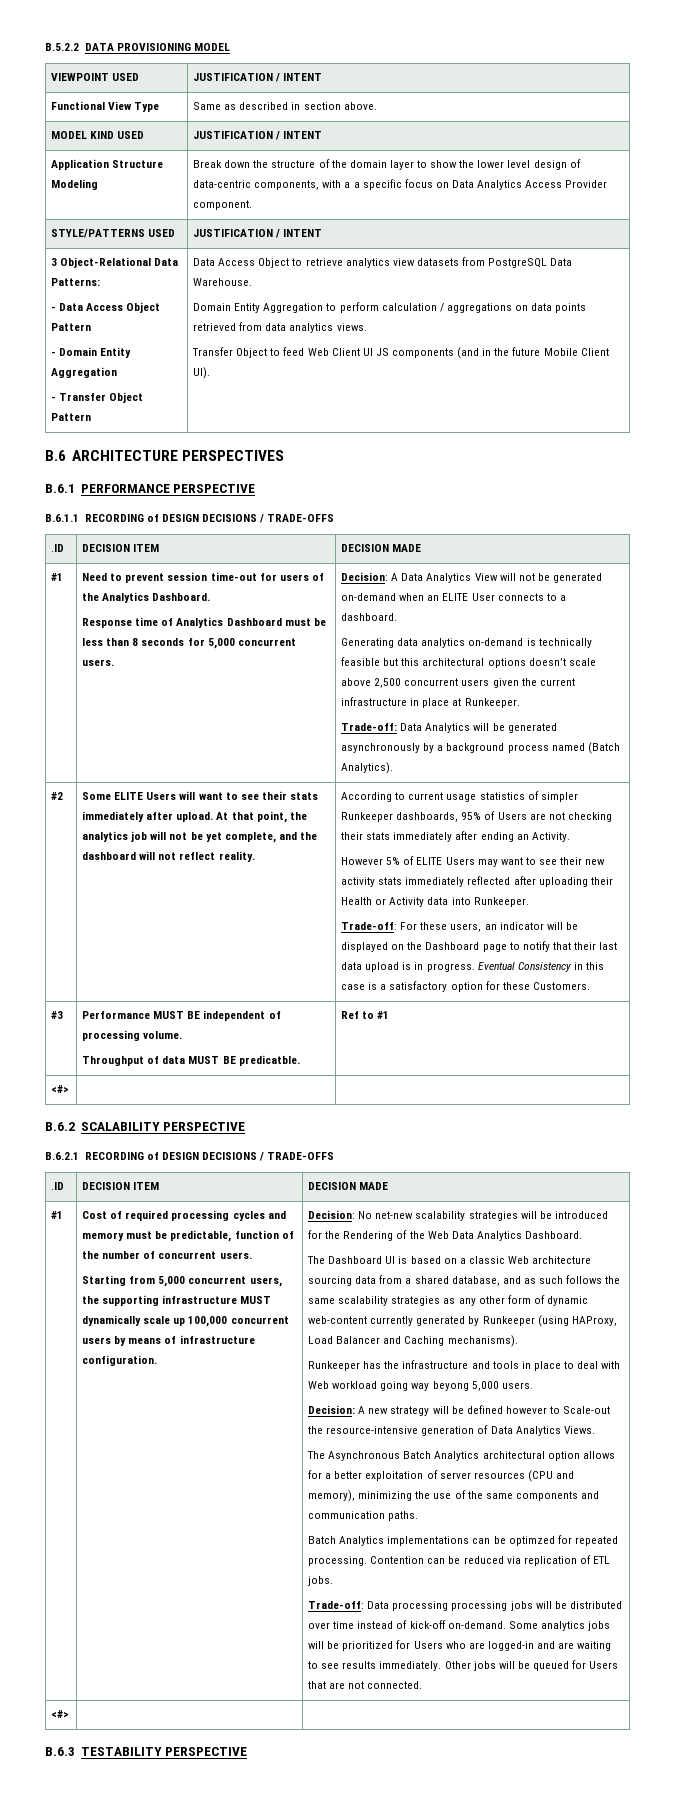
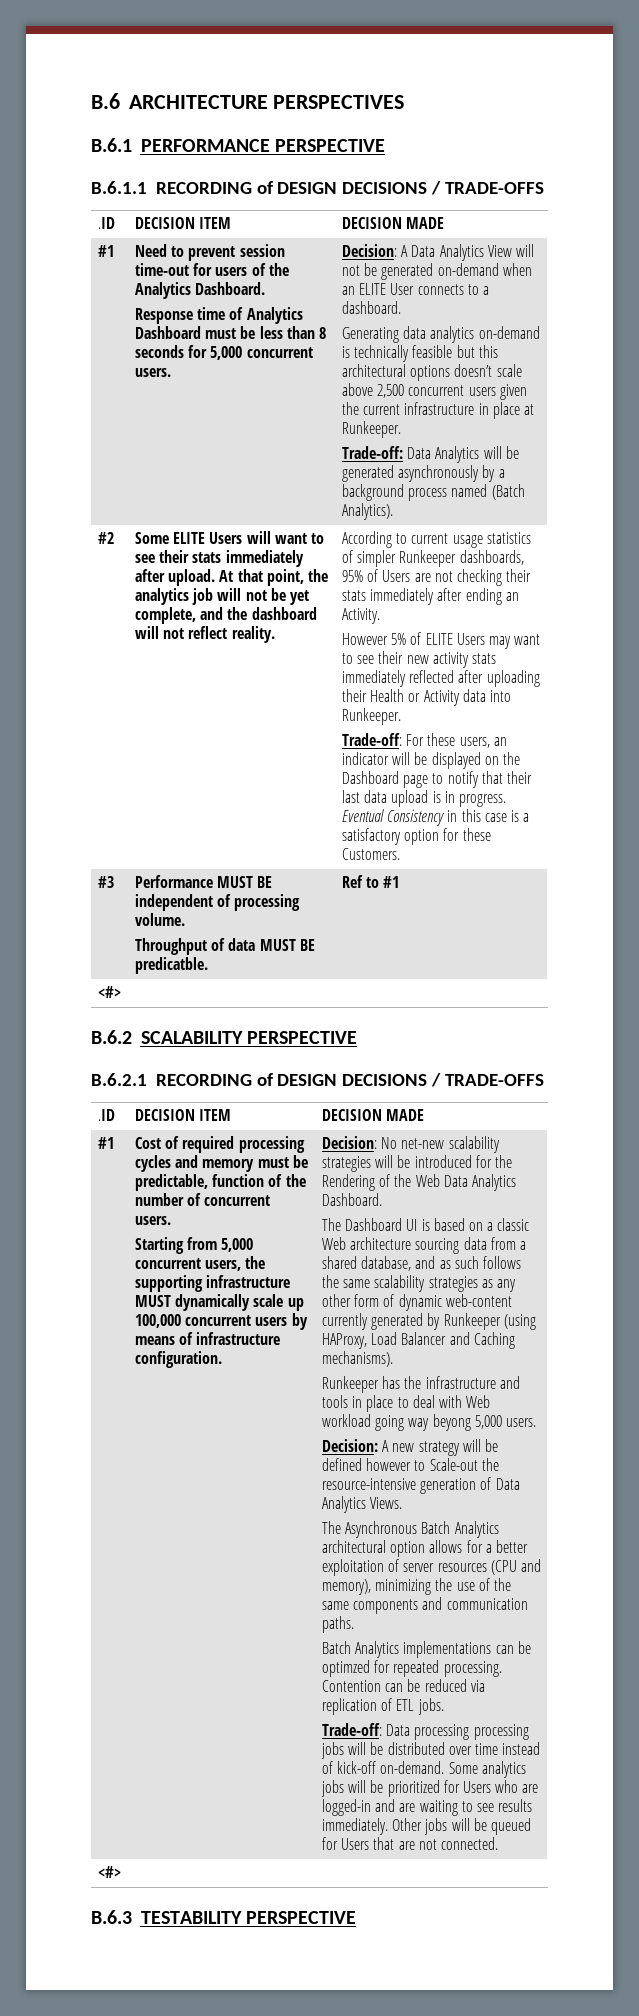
- B.5.2.2 DATA PROVISIONING MODEL
- VIEWPOINT USED | JUSTIFICATION / INTENT
- Functional View Type | Same as described in section above.
- MODEL KIND USED | JUSTIFICATION / INTENT
- Application Structure Modeling | Break down the structure of the domain layer to show the lower level design of data-centric components, with a a specific focus on Data Analytics Access Provider component.
- STYLE/PATTERNS USED | JUSTIFICATION / INTENT
- 3 Object-Relational Data Patterns:
- - Data Access Object Pattern
- - Domain Entity Aggregation
- - Transfer Object Pattern | Data Access Object to retrieve analytics view datasets from PostgreSQL Data Warehouse.
- Domain Entity Aggregation to perform calculation / aggregations on data points retrieved from data analytics views.
- Transfer Object to feed Web Client UI JS components (and in the future Mobile Client UI).

